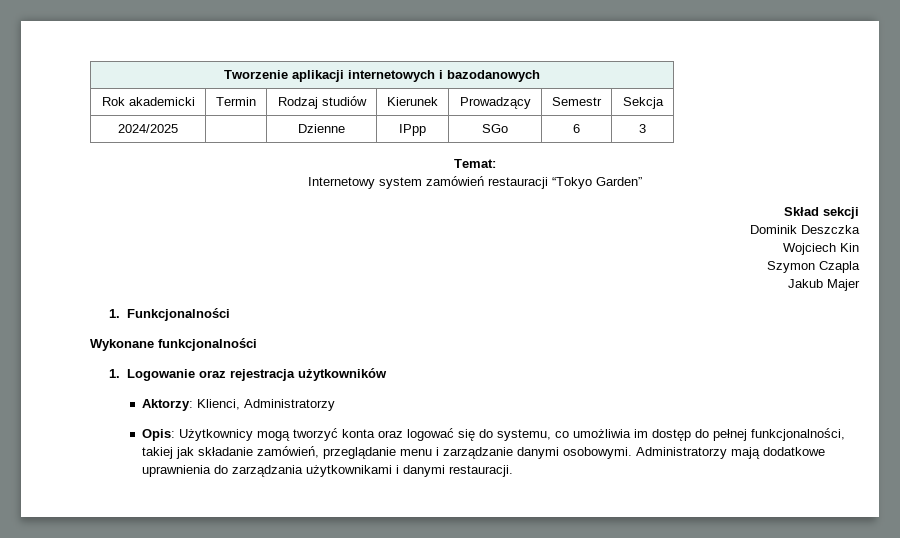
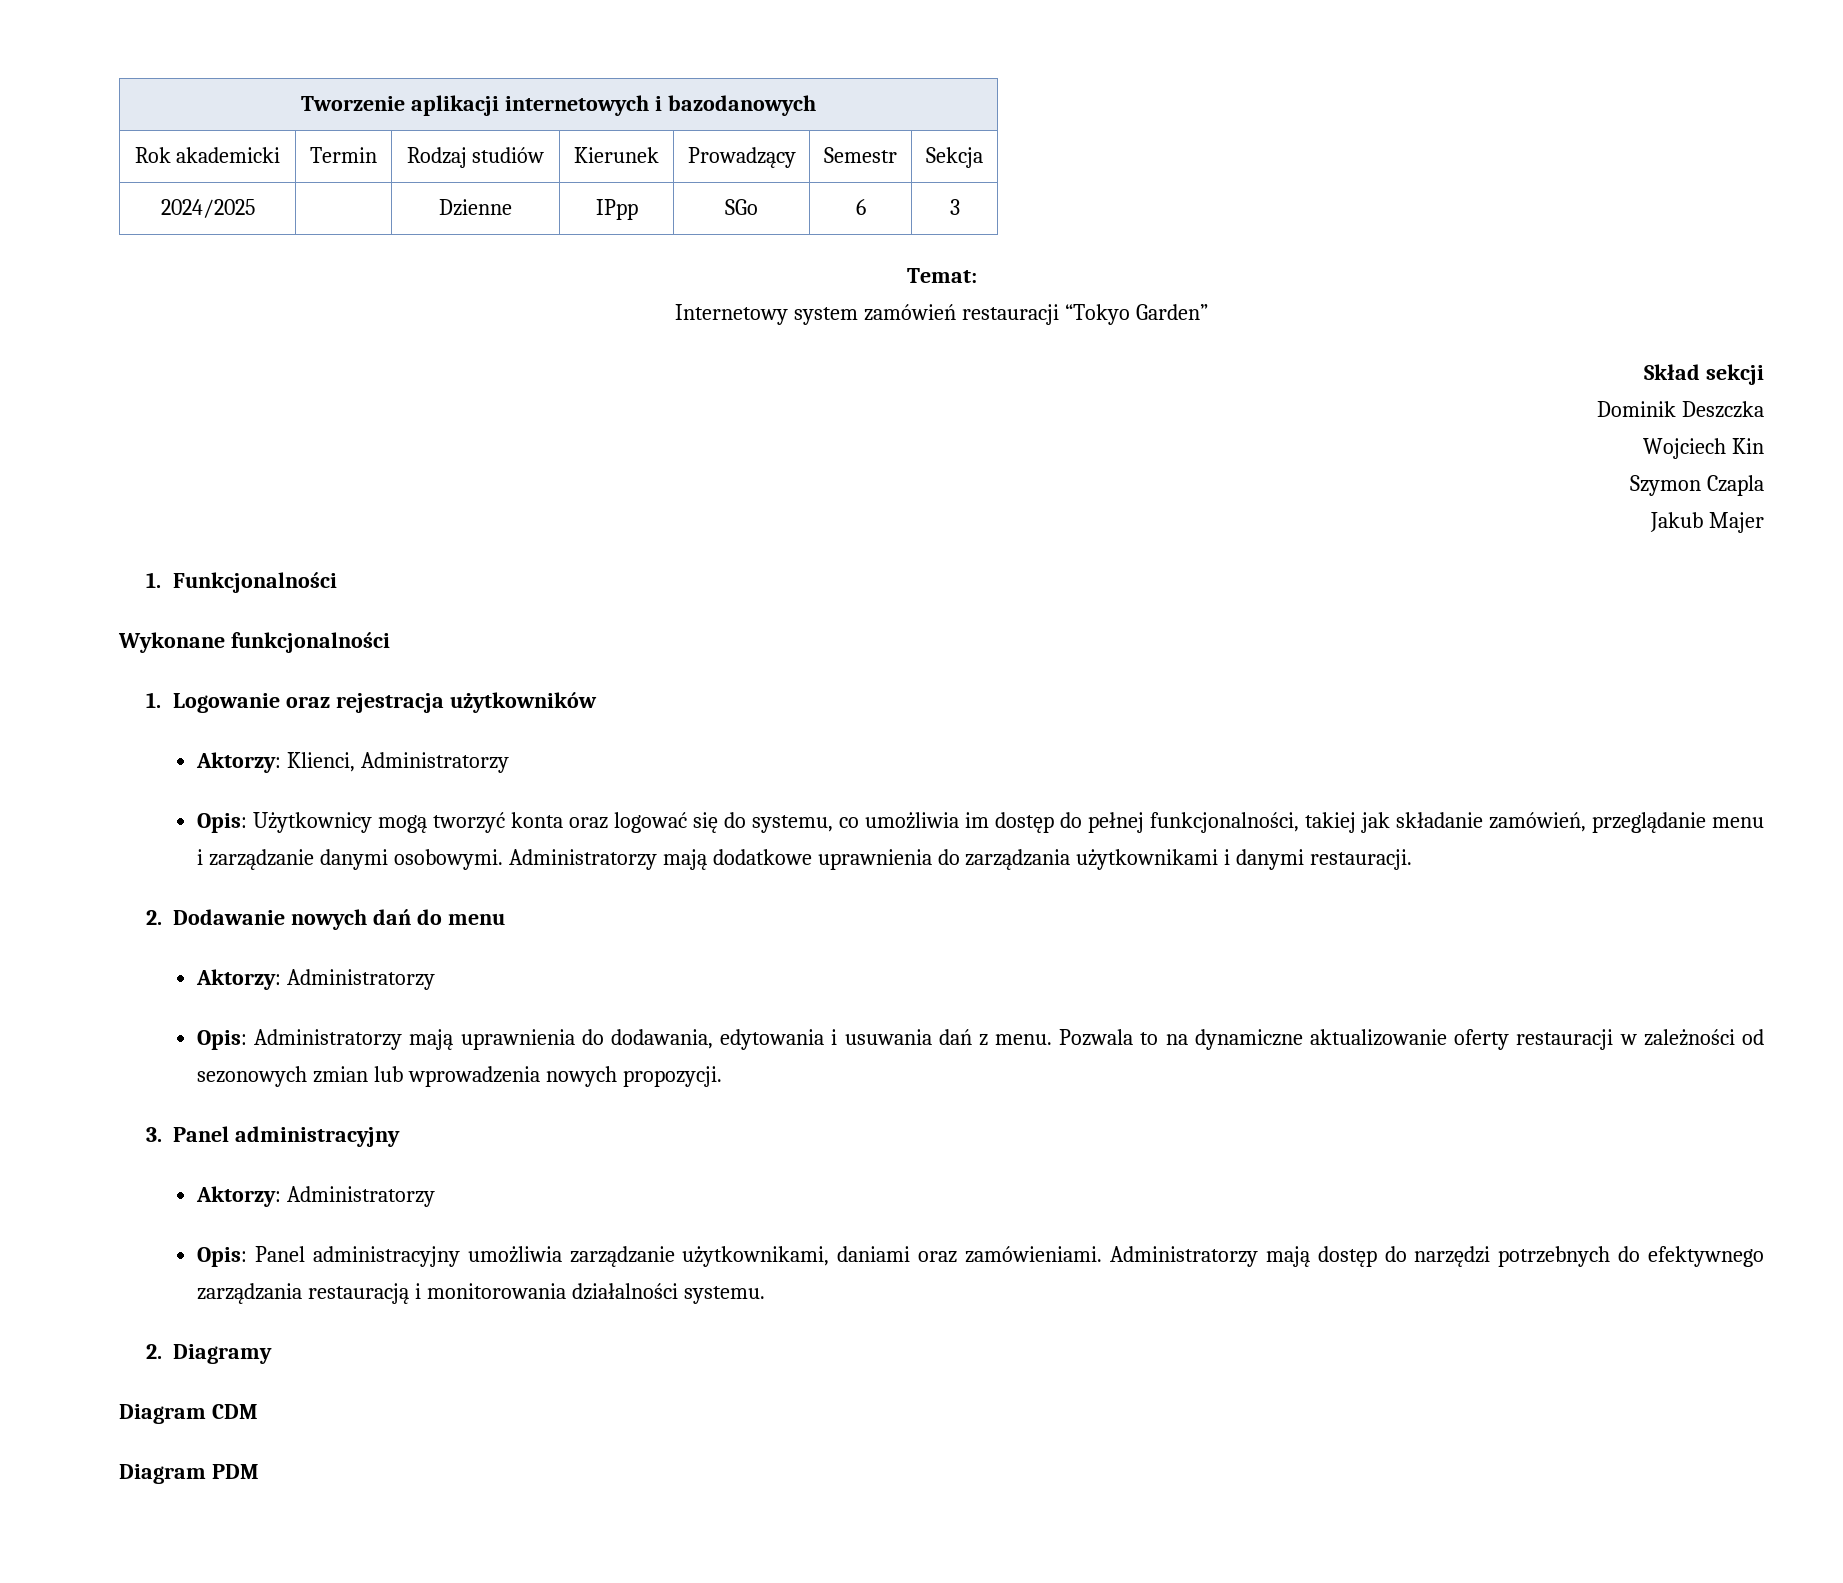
+ 2. Dodawanie nowych dań do menu
+ Aktorzy: Administratorzy
+ Opis: Administratorzy mają uprawnienia do dodawania, edytowania i usuwania dań z menu. Pozwala to na dynamiczne aktualizowanie oferty restauracji w zależności od sezonowych zmian lub wprowadzenia nowych propozycji.
+ 3. Panel administracyjny
+ Aktorzy: Administratorzy
+ Opis: Panel administracyjny umożliwia zarządzanie użytkownikami, daniami oraz zamówieniami. Administratorzy mają dostęp do narzędzi potrzebnych do efektywnego zarządzania restauracją i monitorowania działalności systemu.
+ 2. Diagramy
+ Diagram CDM
+ Diagram PDM

